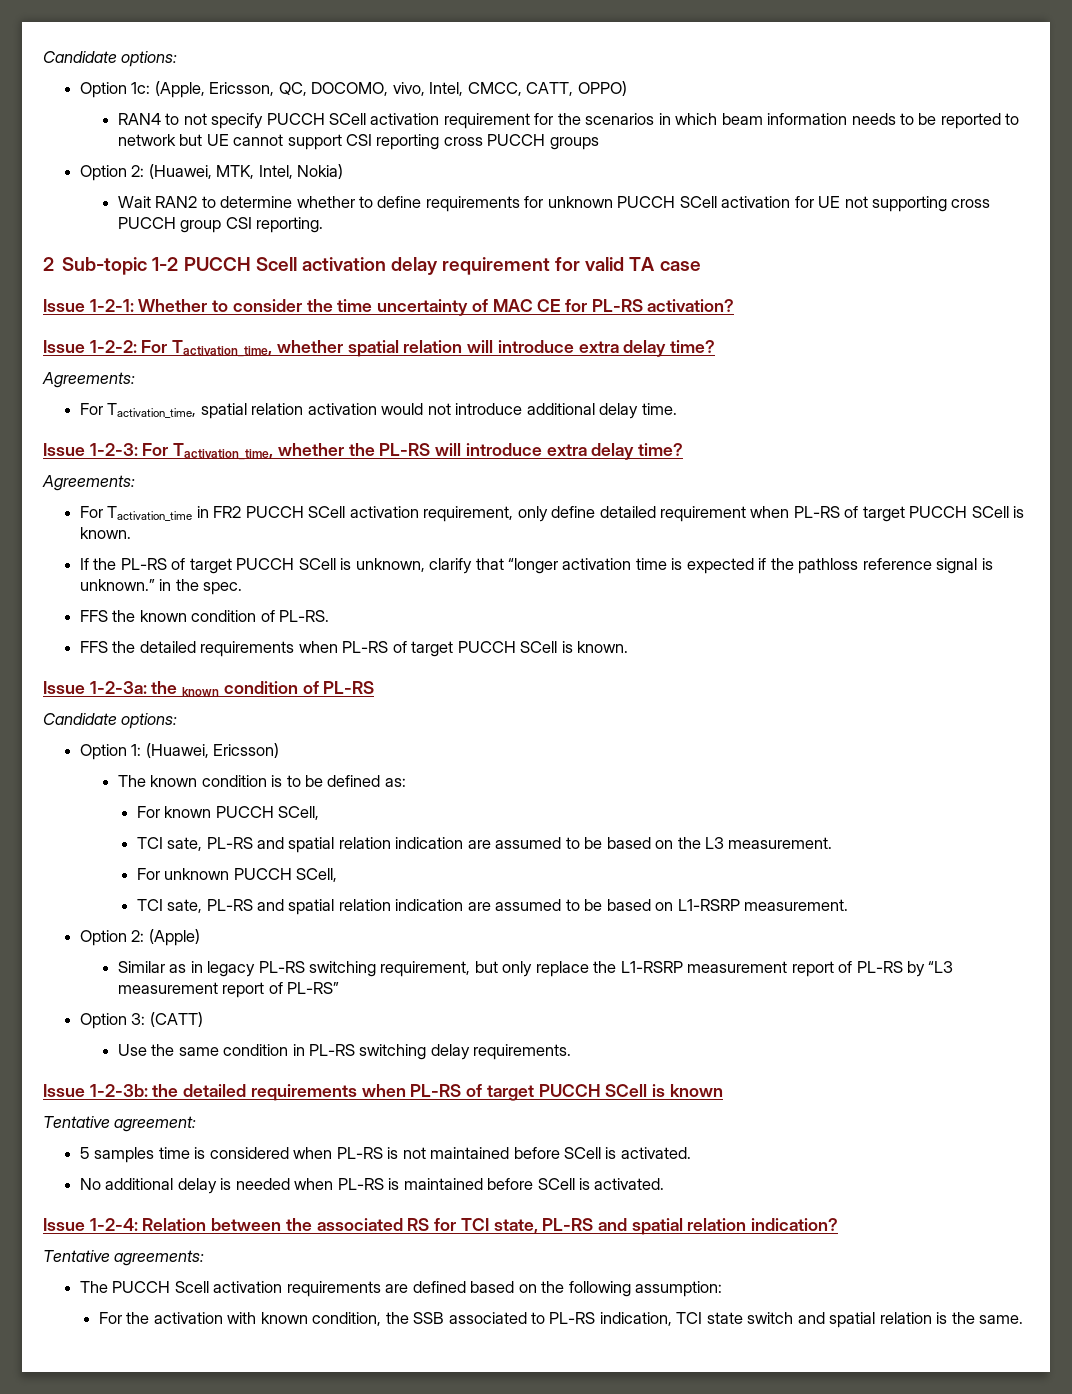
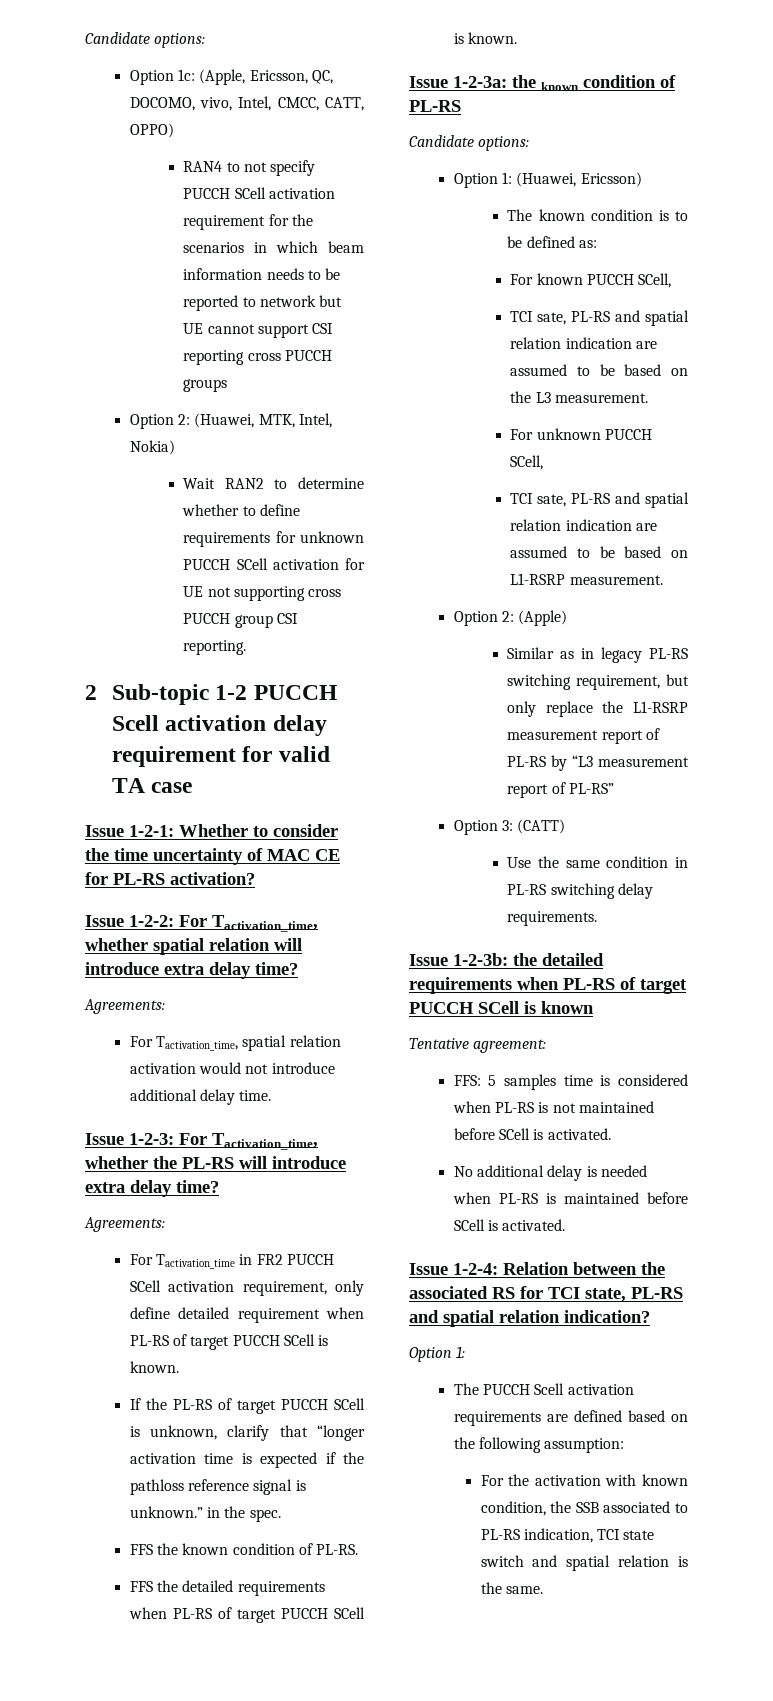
- 5 samples time is considered when PL-RS is not maintained before SCell is activated.
+ FFS: 5 samples time is considered when PL-RS is not maintained before SCell is activated.
  Issue 1-2-4: Relation between the associated RS for TCI state, PL-RS and spatial relation indication?
- Tentative agreements:
+ Option 1:

